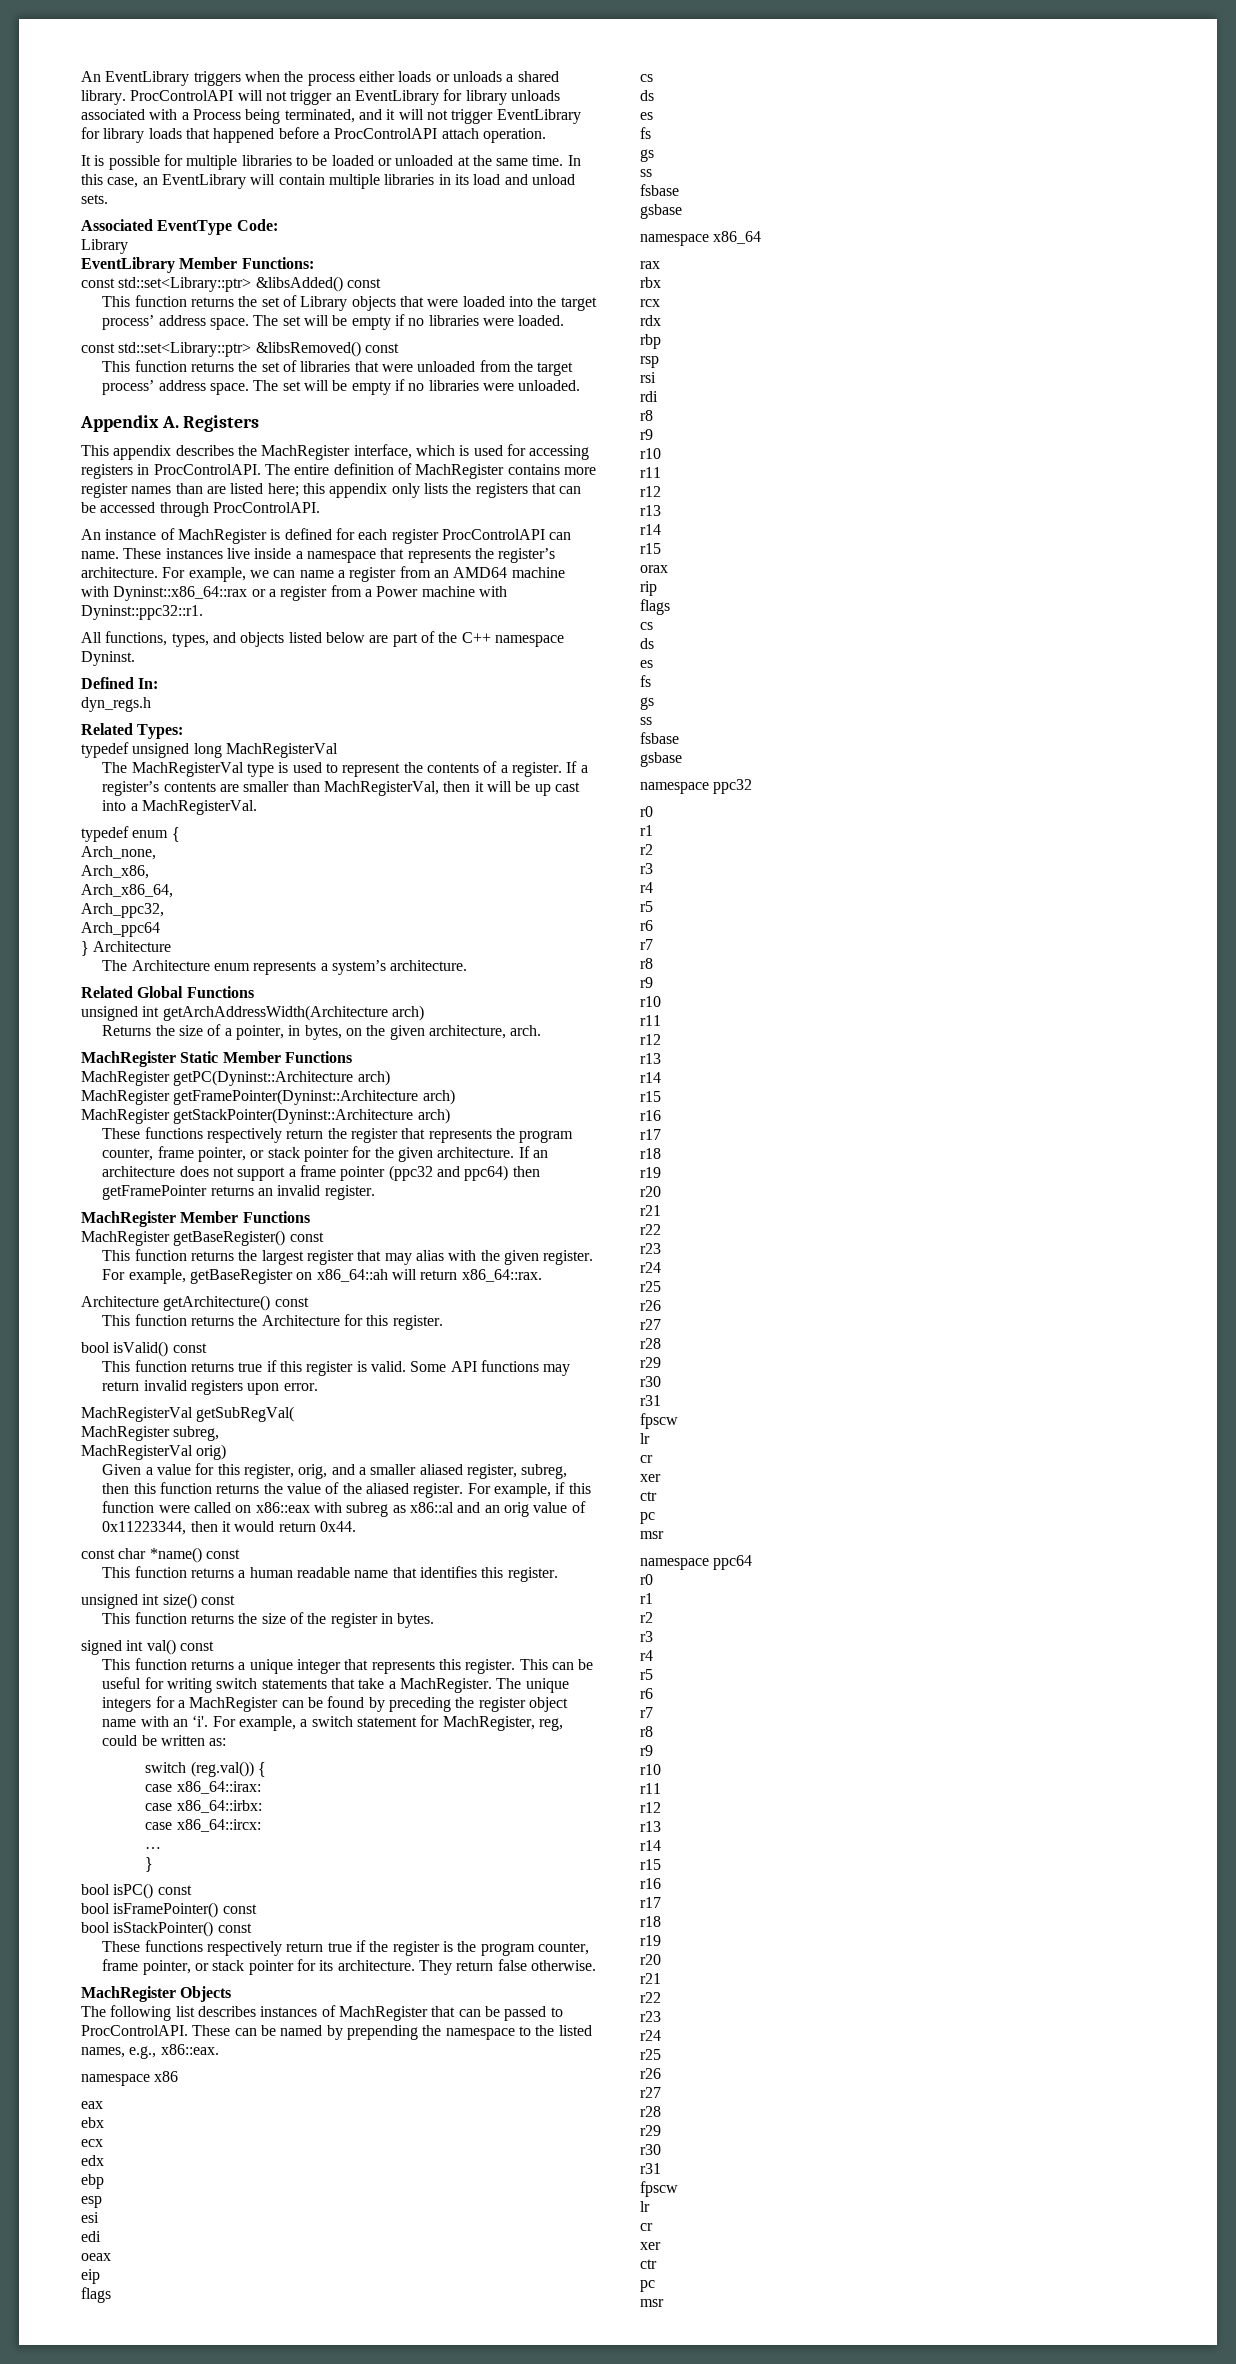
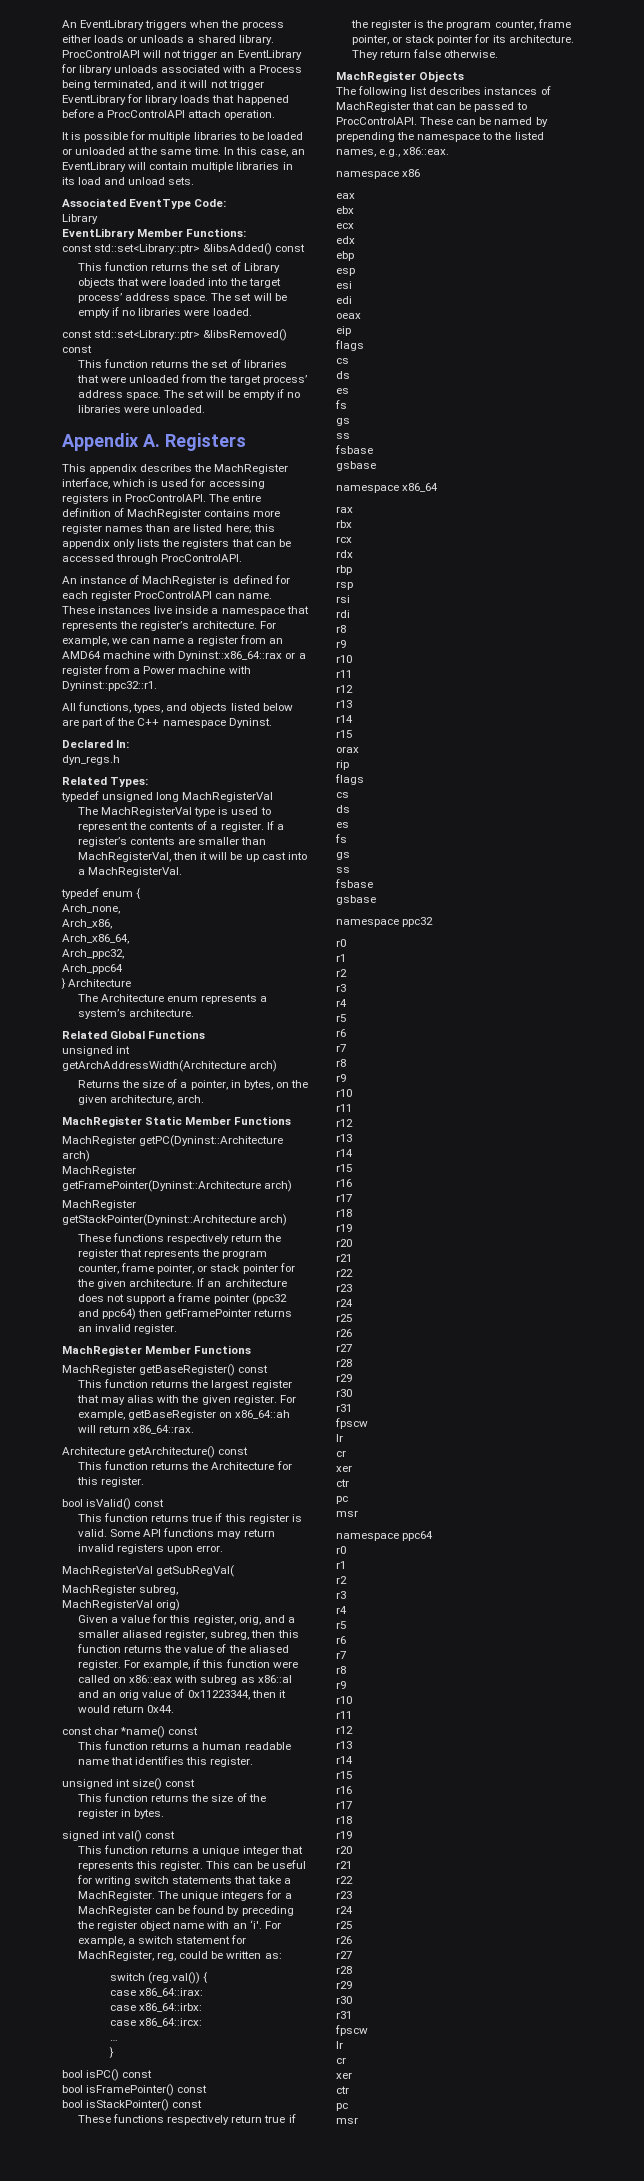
- Defined In:
+ Declared In:

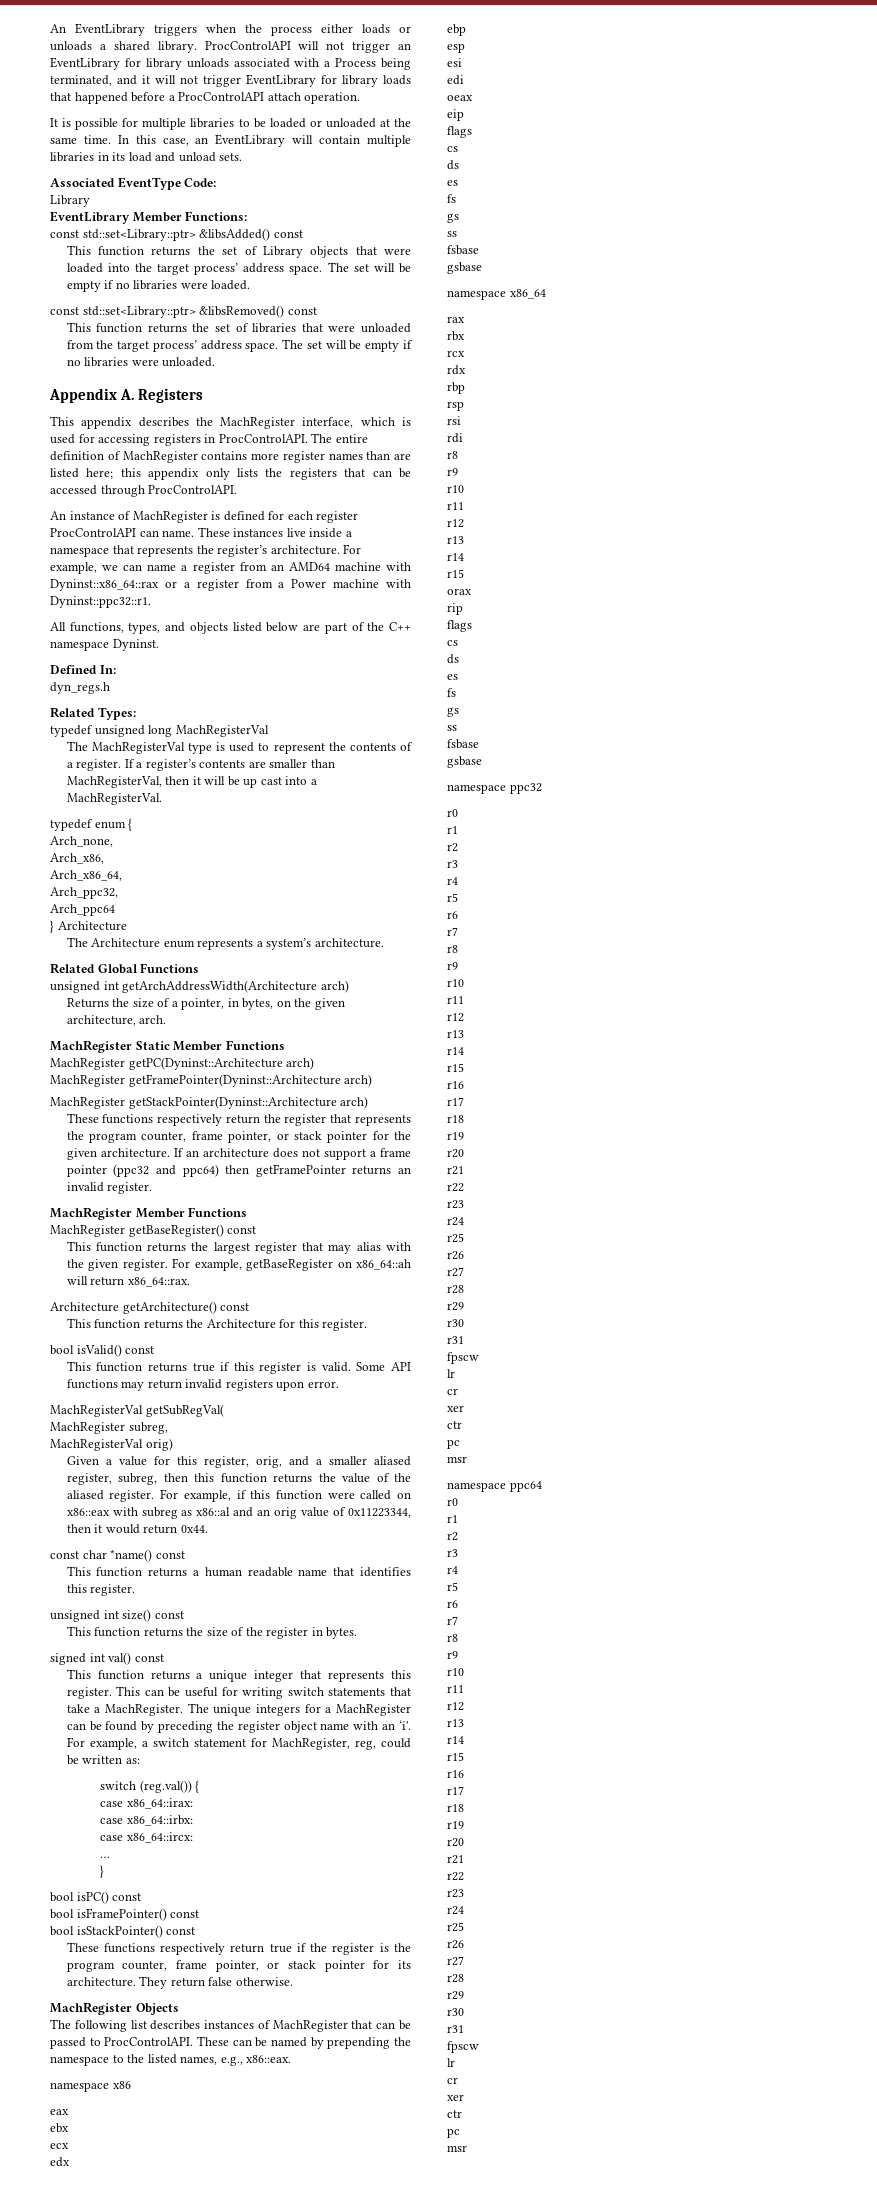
- Declared In:
+ Defined In:

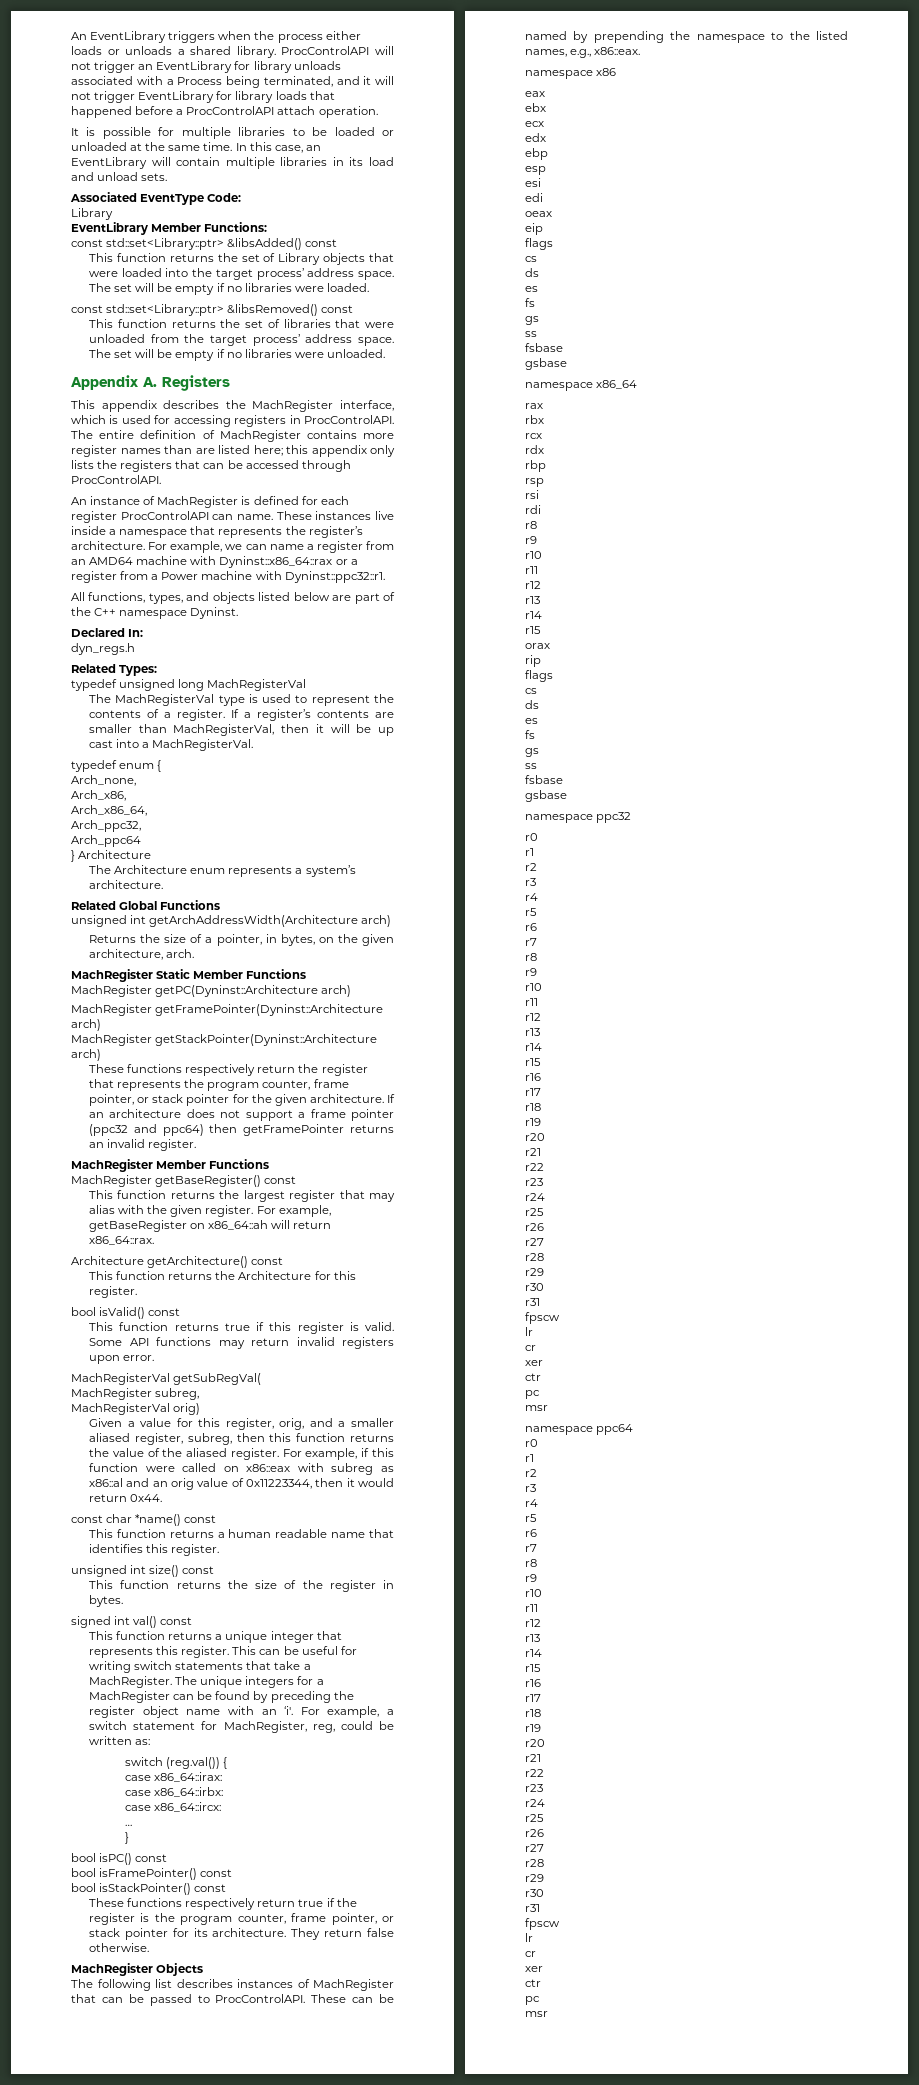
- Defined In:
+ Declared In:

